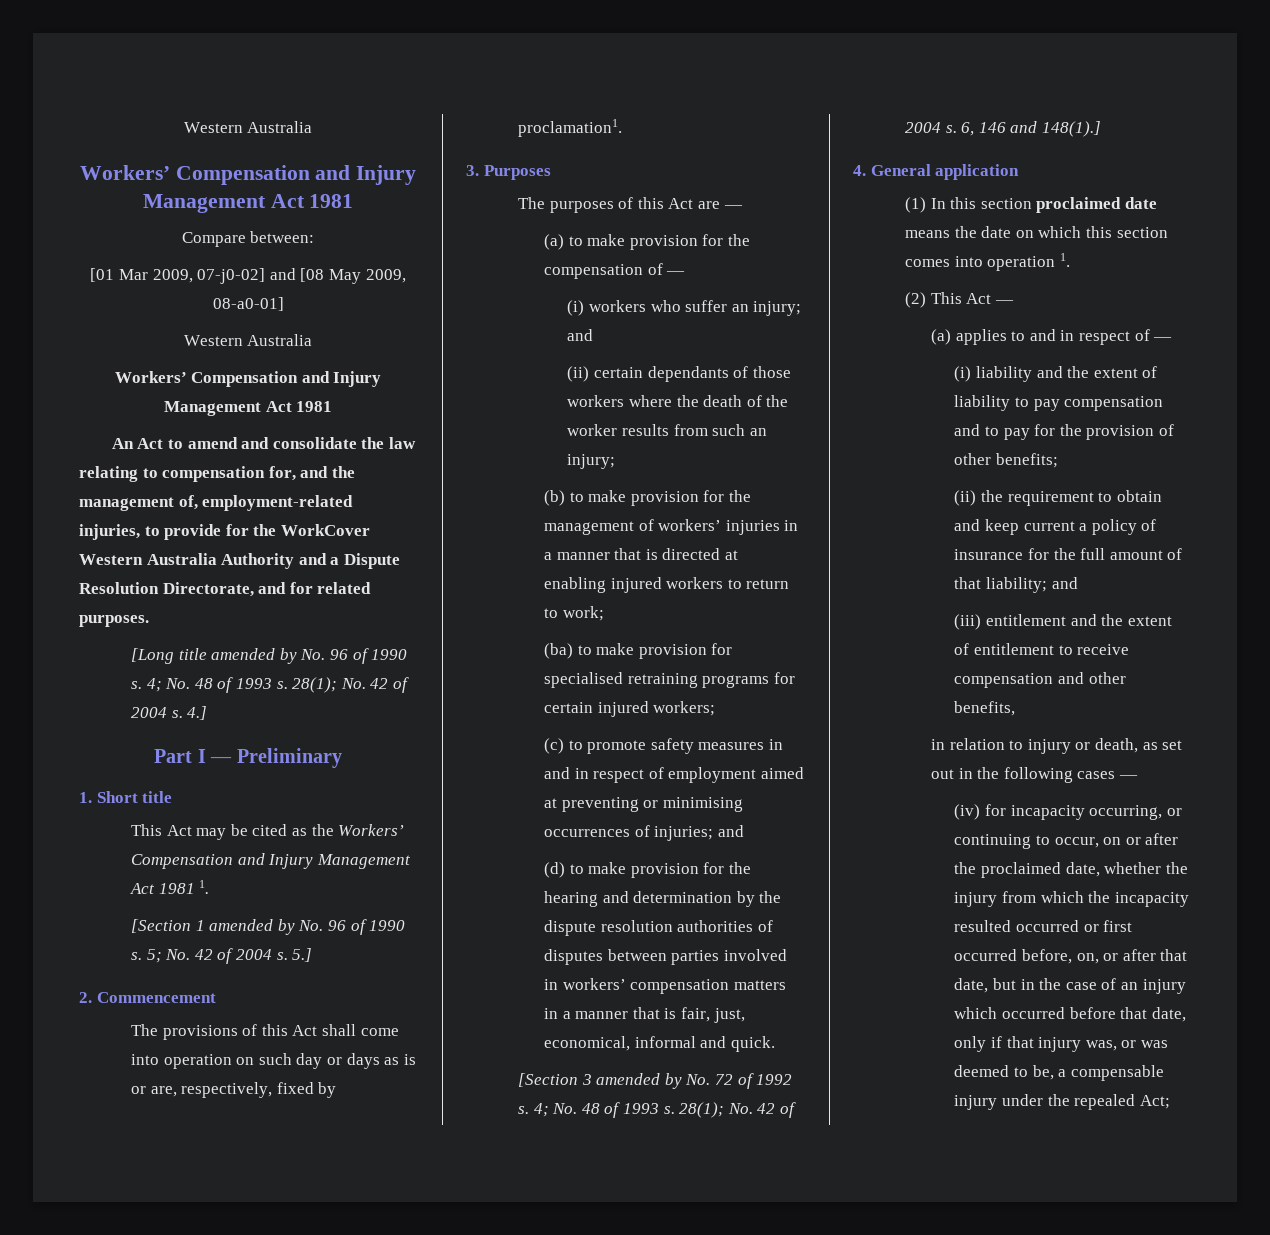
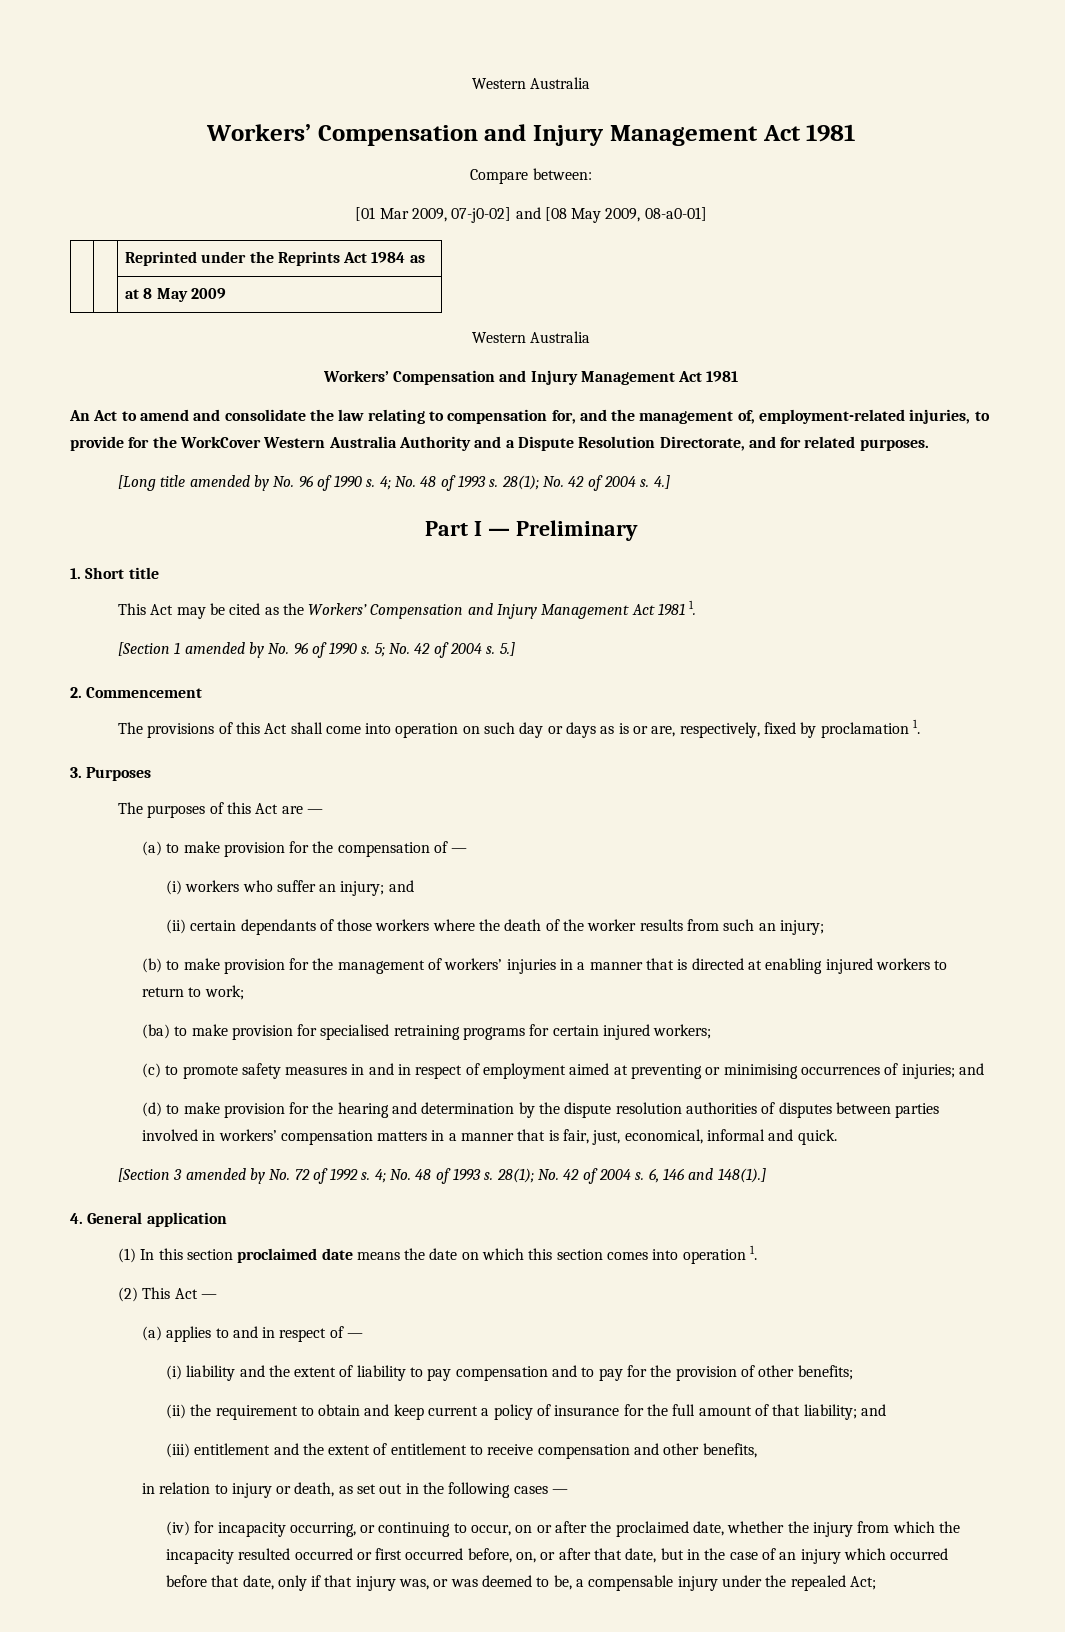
+ | | Reprinted under the Reprints Act 1984 as
+ | | at 8 May 2009
- The provisions of this Act shall come into operation on such day or days as is or are, respectively, fixed by proclamation1.
+ The provisions of this Act shall come into operation on such day or days as is or are, respectively, fixed by proclamation 1.

